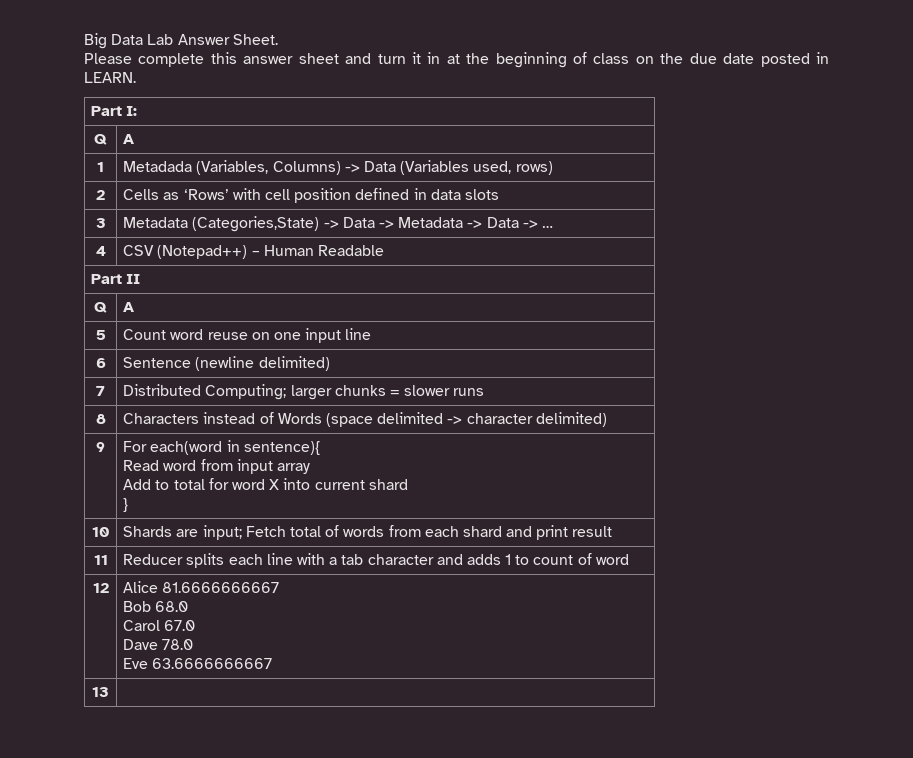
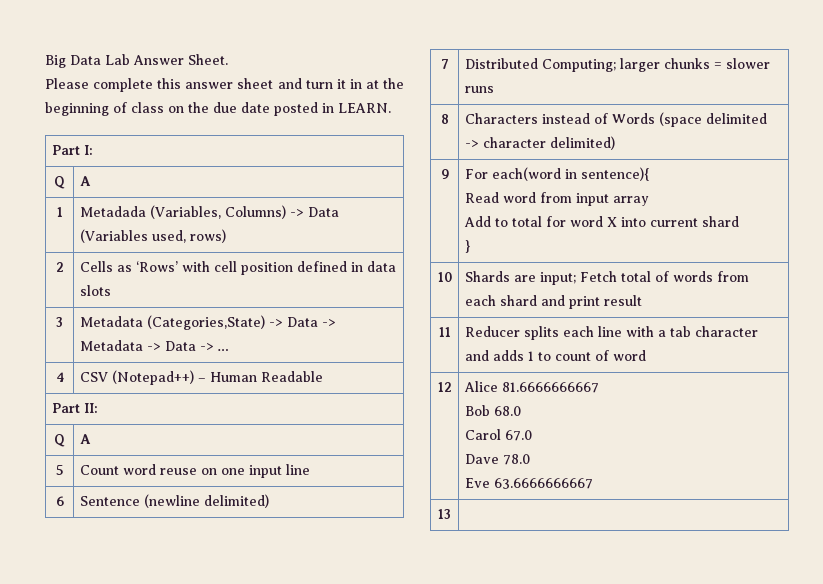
- Part II
+ Part II:

